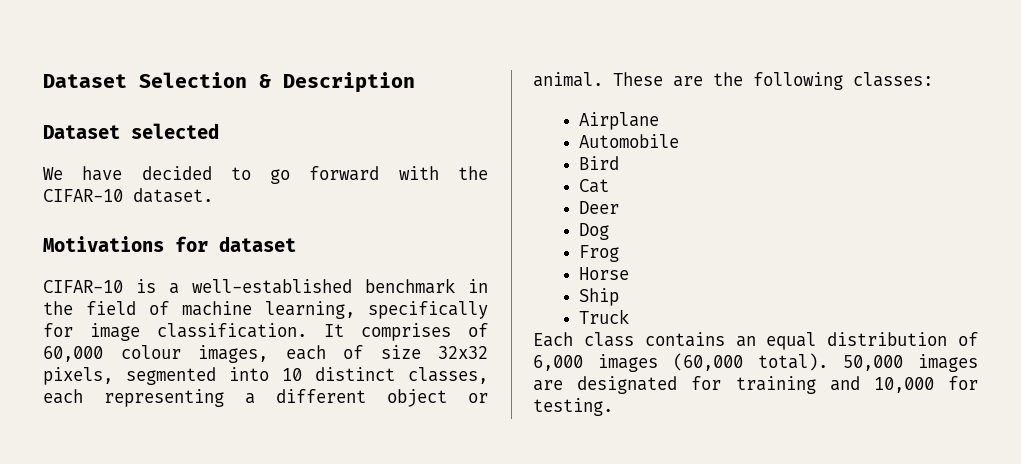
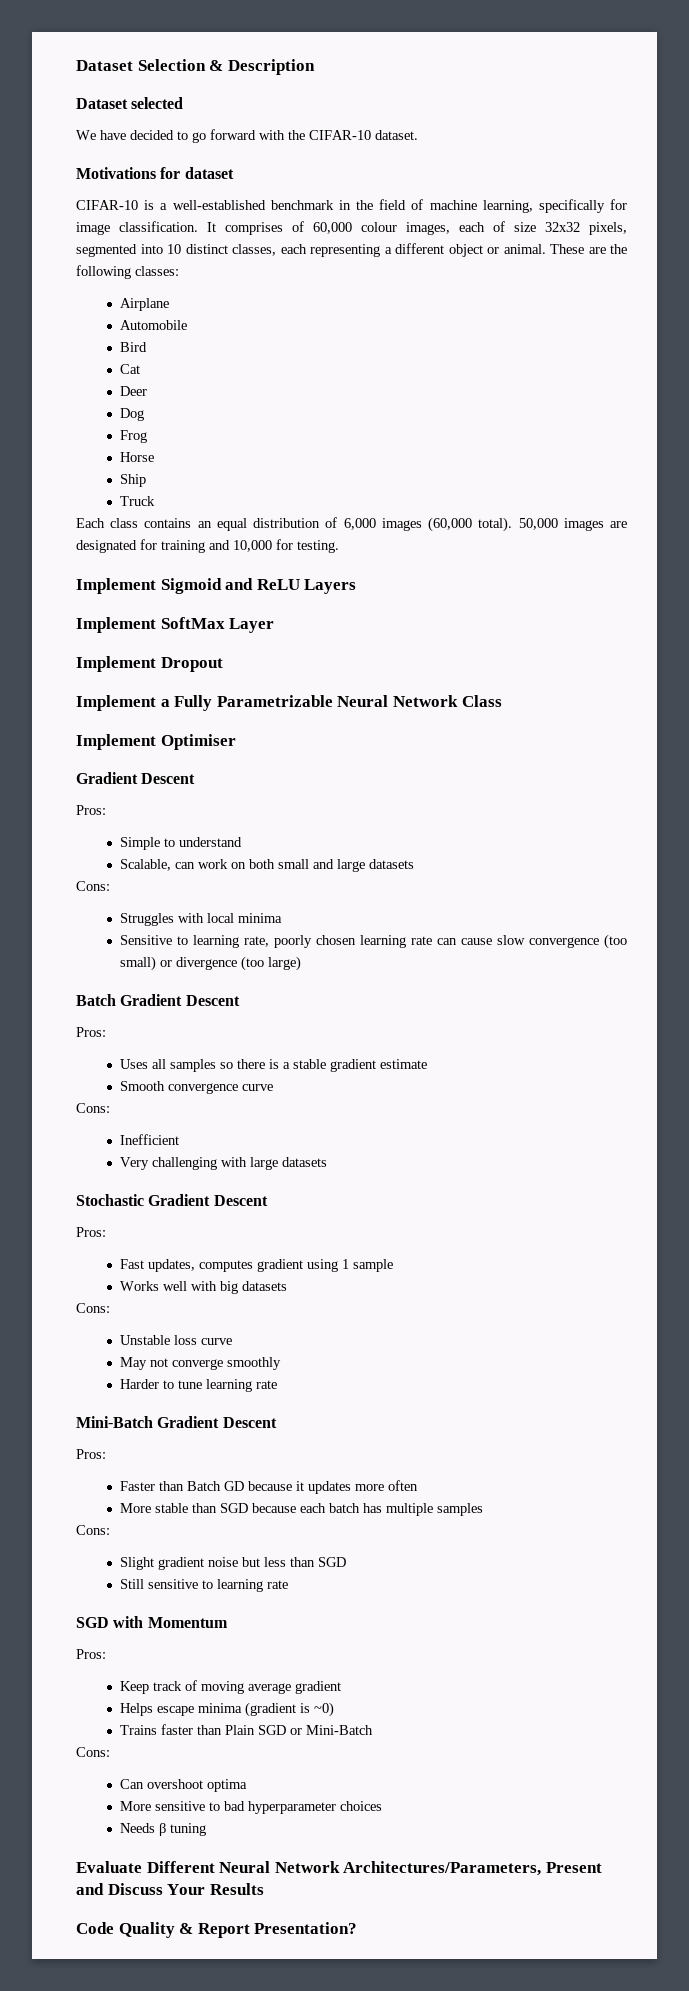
+ Implement Sigmoid and ReLU Layers
+ Implement SoftMax Layer
+ Implement Dropout
+ Implement a Fully Parametrizable Neural Network Class
+ Implement Optimiser
+ Gradient Descent
+ Pros:
+ Simple to understand
+ Scalable, can work on both small and large datasets
+ Cons:
+ Struggles with local minima
+ Sensitive to learning rate, poorly chosen learning rate can cause slow convergence (too small) or divergence (too large)
+ Batch Gradient Descent
+ Pros:
+ Uses all samples so there is a stable gradient estimate
+ Smooth convergence curve
+ Cons:
+ Inefficient
+ Very challenging with large datasets
+ Stochastic Gradient Descent
+ Pros:
+ Fast updates, computes gradient using 1 sample
+ Works well with big datasets
+ Cons:
+ Unstable loss curve
+ May not converge smoothly
+ Harder to tune learning rate
+ Mini-Batch Gradient Descent
+ Pros:
+ Faster than Batch GD because it updates more often
+ More stable than SGD because each batch has multiple samples
+ Cons:
+ Slight gradient noise but less than SGD
+ Still sensitive to learning rate
+ SGD with Momentum
+ Pros:
+ Keep track of moving average gradient
+ Helps escape minima (gradient is ~0)
+ Trains faster than Plain SGD or Mini-Batch
+ Cons:
+ Can overshoot optima
+ More sensitive to bad hyperparameter choices
+ Needs β tuning
+ Evaluate Different Neural Network Architectures/Parameters, Present and Discuss Your Results
+ Code Quality & Report Presentation?

